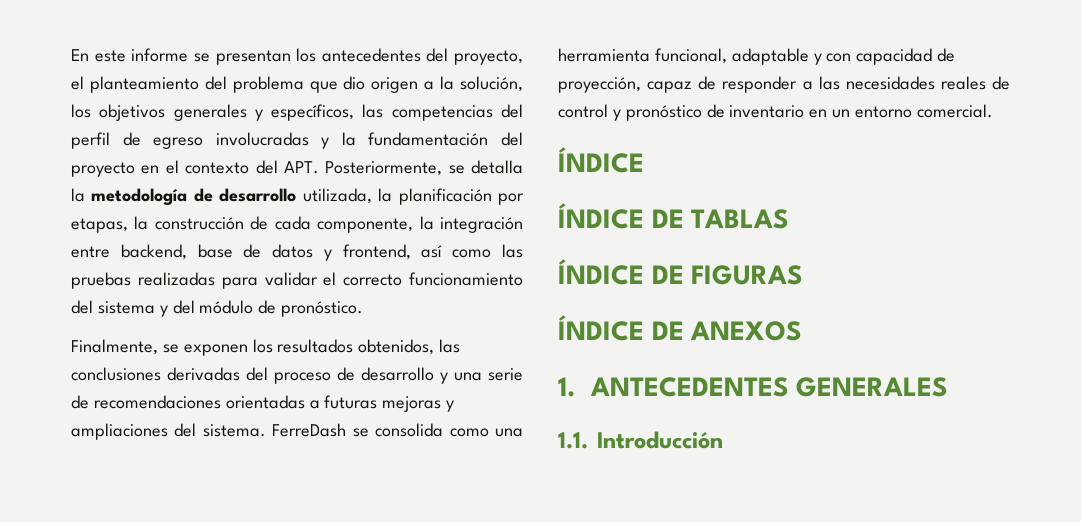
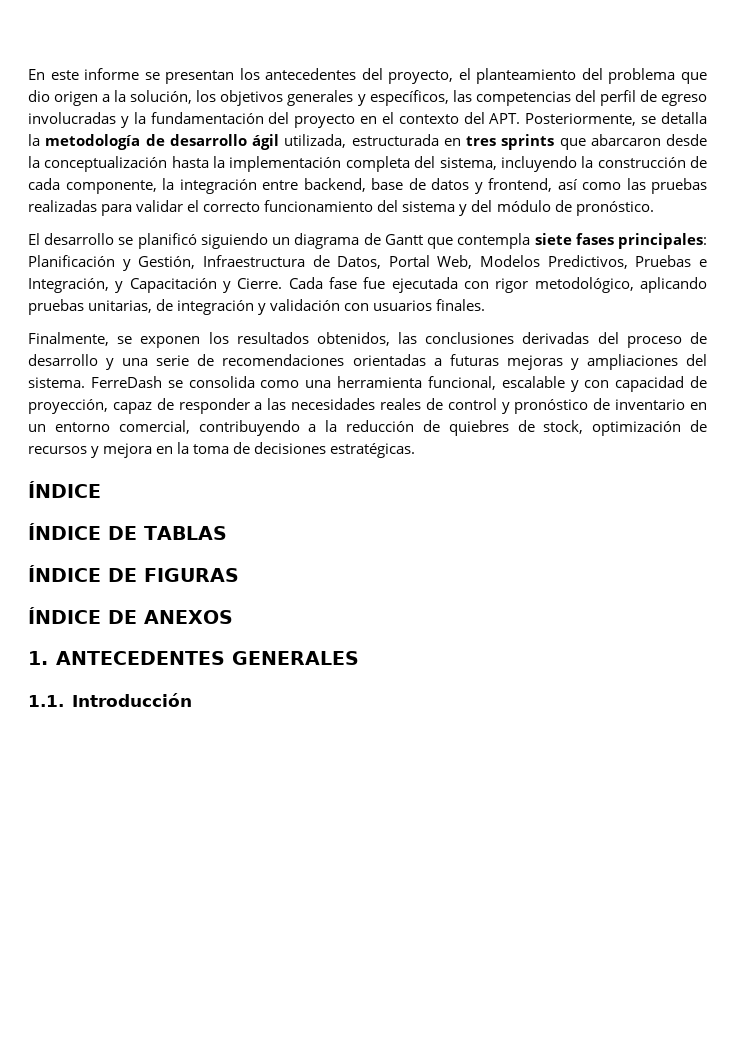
- En este informe se presentan los antecedentes del proyecto, el planteamiento del problema que dio origen a la solución, los objetivos generales y específicos, las competencias del perfil de egreso involucradas y la fundamentación del proyecto en el contexto del APT. Posteriormente, se detalla la metodología de desarrollo utilizada, la planificación por etapas, la construcción de cada componente, la integración entre backend, base de datos y frontend, así como las pruebas realizadas para validar el correcto funcionamiento del sistema y del módulo de pronóstico.
+ En este informe se presentan los antecedentes del proyecto, el planteamiento del problema que dio origen a la solución, los objetivos generales y específicos, las competencias del perfil de egreso involucradas y la fundamentación del proyecto en el contexto del APT. Posteriormente, se detalla la metodología de desarrollo ágil utilizada, estructurada en tres sprints que abarcaron desde la conceptualización hasta la implementación completa del sistema, incluyendo la construcción de cada componente, la integración entre backend, base de datos y frontend, así como las pruebas realizadas para validar el correcto funcionamiento del sistema y del módulo de pronóstico.
+ El desarrollo se planificó siguiendo un diagrama de Gantt que contempla siete fases principales: Planificación y Gestión, Infraestructura de Datos, Portal Web, Modelos Predictivos, Pruebas e Integración, y Capacitación y Cierre. Cada fase fue ejecutada con rigor metodológico, aplicando pruebas unitarias, de integración y validación con usuarios finales.
- FerreDash se consolida como una herramienta funcional, adaptable y con capacidad de proyección, capaz de responder a las necesidades reales de control y pronóstico de inventario en un entorno comercial.
+ FerreDash se consolida como una herramienta funcional, escalable y con capacidad de proyección, capaz de responder a las necesidades reales de control y pronóstico de inventario en un entorno comercial, contribuyendo a la reducción de quiebres de stock, optimización de recursos y mejora en la toma de decisiones estratégicas.

